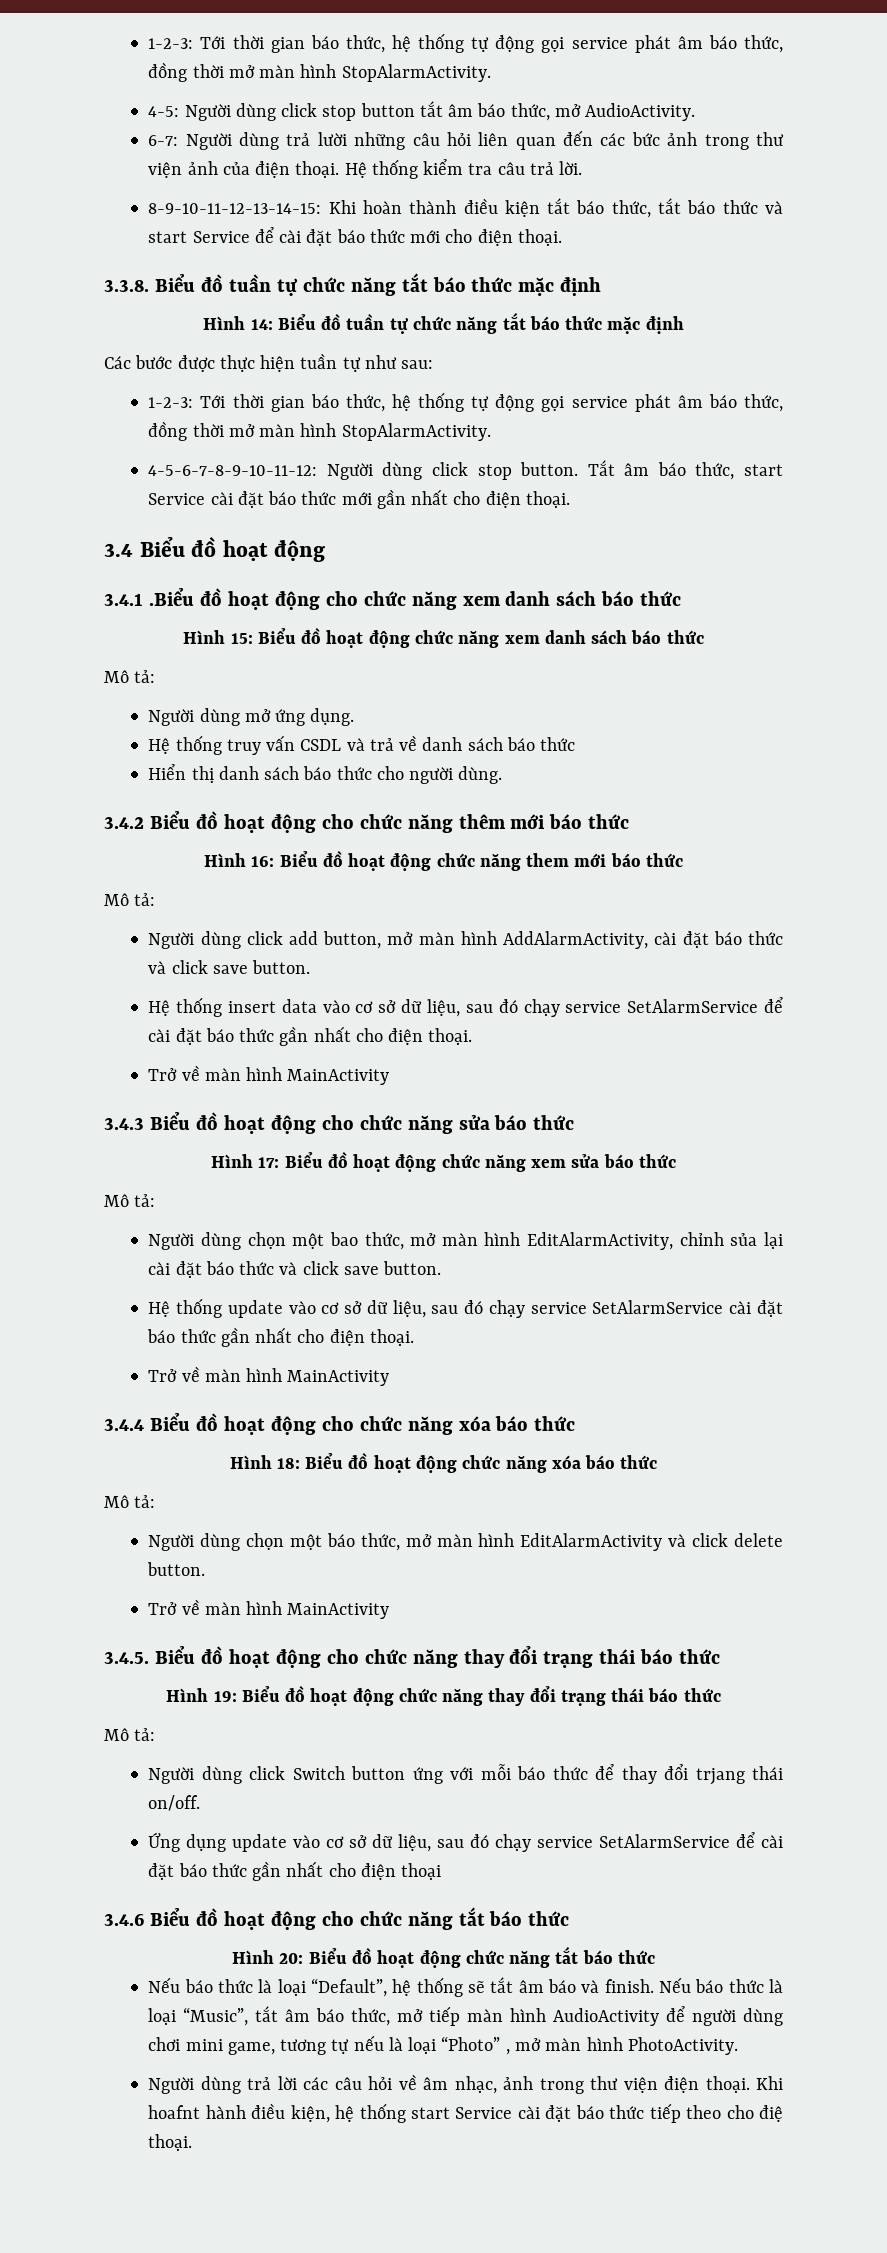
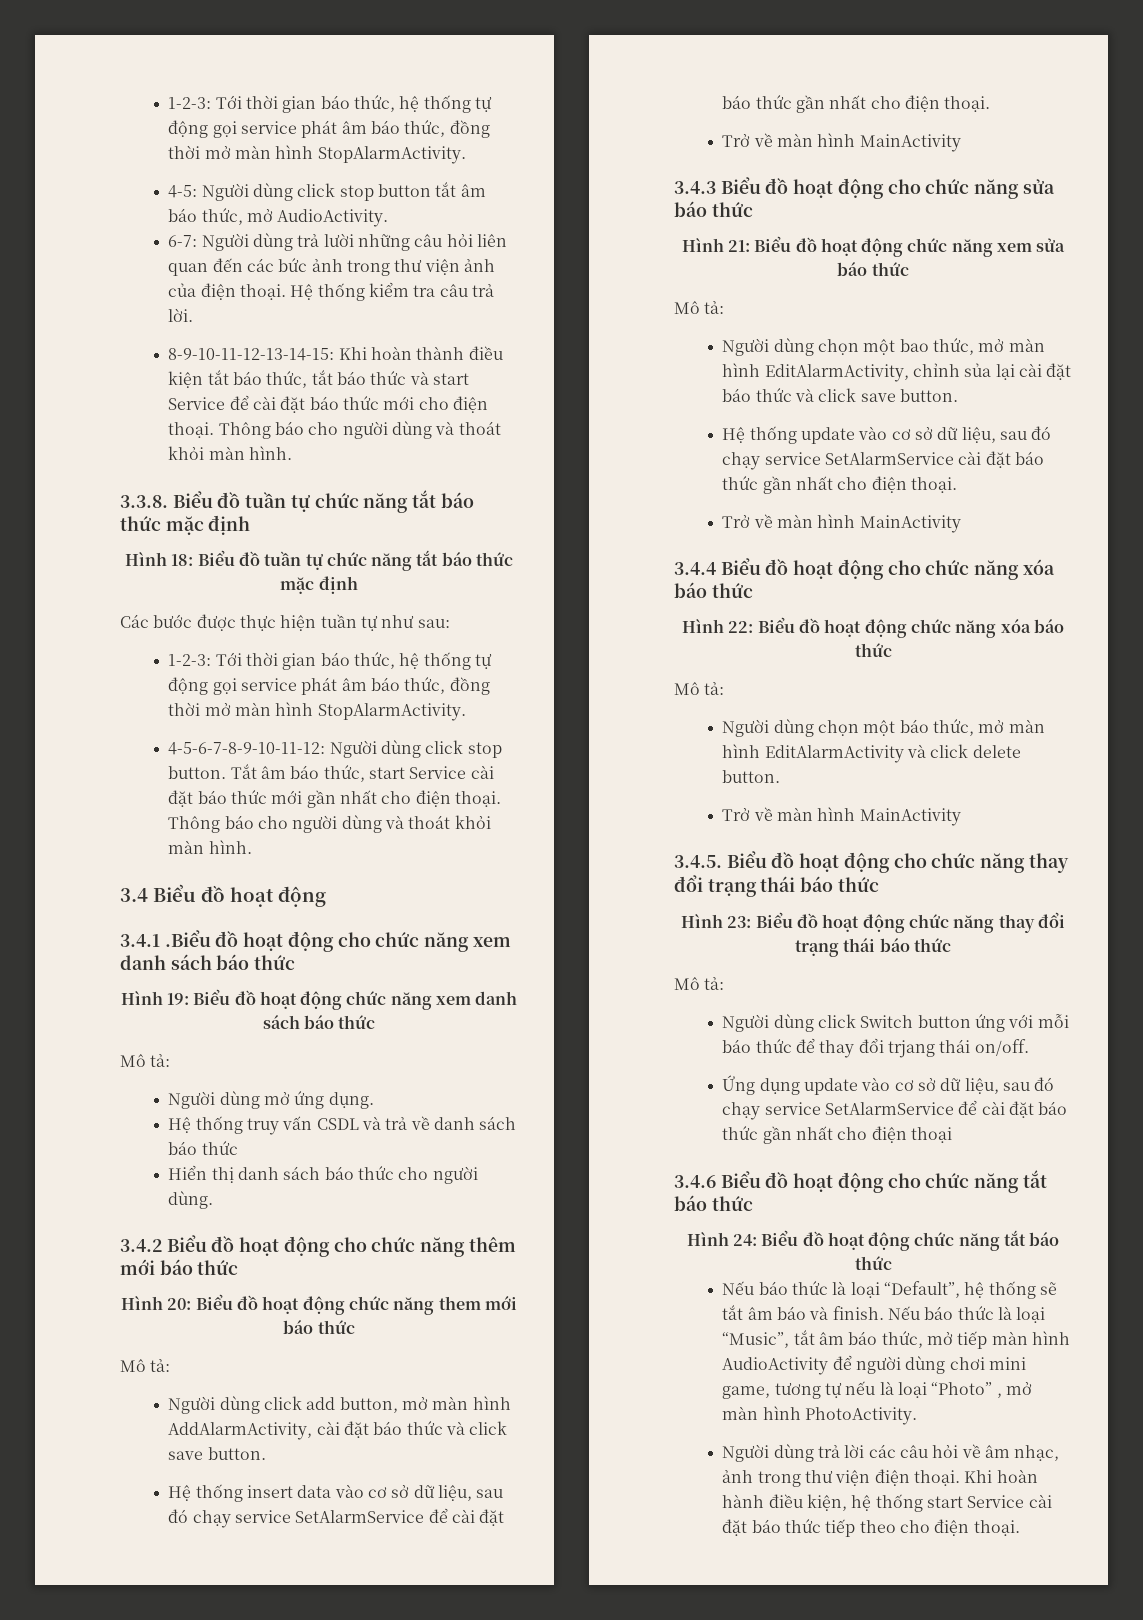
- 8-9-10-11-12-13-14-15: Khi hoàn thành điều kiện tắt báo thức, tắt báo thức và start Service để cài đặt báo thức mới cho điện thoại.
+ 8-9-10-11-12-13-14-15: Khi hoàn thành điều kiện tắt báo thức, tắt báo thức và start Service để cài đặt báo thức mới cho điện thoại. Thông báo cho người dùng và thoát khỏi màn hình.
- Hình 14: Biểu đồ tuần tự chức năng tắt báo thức mặc định
+ Hình 18: Biểu đồ tuần tự chức năng tắt báo thức mặc định
- Tắt âm báo thức, start Service cài đặt báo thức mới gần nhất cho điện thoại.
+ Tắt âm báo thức, start Service cài đặt báo thức mới gần nhất cho điện thoại. Thông báo cho người dùng và thoát khỏi màn hình.
- Hình 15: Biểu đồ hoạt động chức năng xem danh sách báo thức
+ Hình 19: Biểu đồ hoạt động chức năng xem danh sách báo thức
- Hình 16: Biểu đồ hoạt động chức năng them mới báo thức
+ Hình 20: Biểu đồ hoạt động chức năng them mới báo thức
- Hình 17: Biểu đồ hoạt động chức năng xem sửa báo thức
+ Hình 21: Biểu đồ hoạt động chức năng xem sửa báo thức
- Hình 18: Biểu đồ hoạt động chức năng xóa báo thức
+ Hình 22: Biểu đồ hoạt động chức năng xóa báo thức
- Hình 19: Biểu đồ hoạt động chức năng thay đổi trạng thái báo thức
+ Hình 23: Biểu đồ hoạt động chức năng thay đổi trạng thái báo thức
- Hình 20: Biểu đồ hoạt động chức năng tắt báo thức
+ Hình 24: Biểu đồ hoạt động chức năng tắt báo thức
- Khi hoafnt hành điều kiện, hệ thống start Service cài đặt báo thức tiếp theo cho điệ thoại.
+ Khi hoàn hành điều kiện, hệ thống start Service cài đặt báo thức tiếp theo cho điện thoại.

